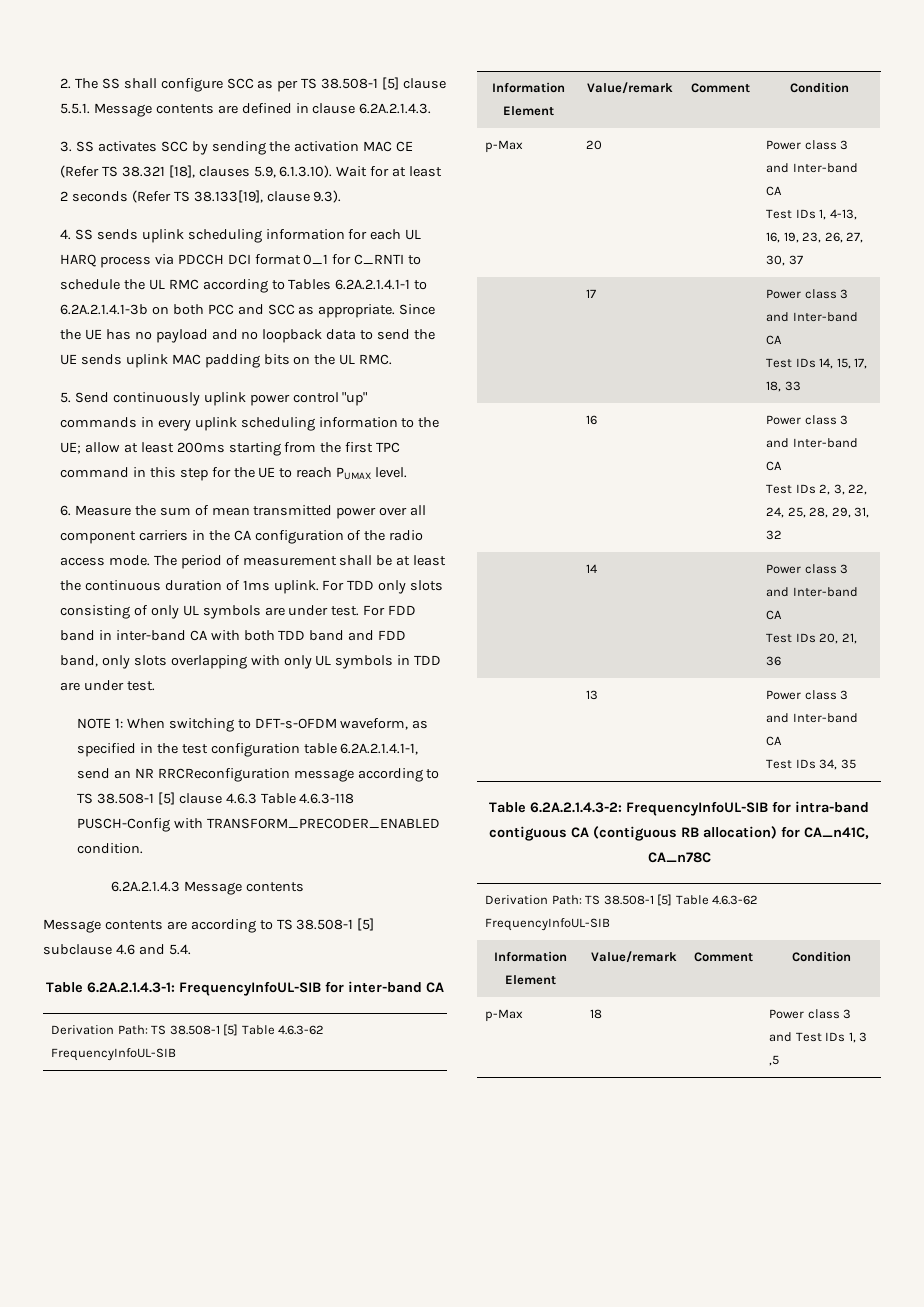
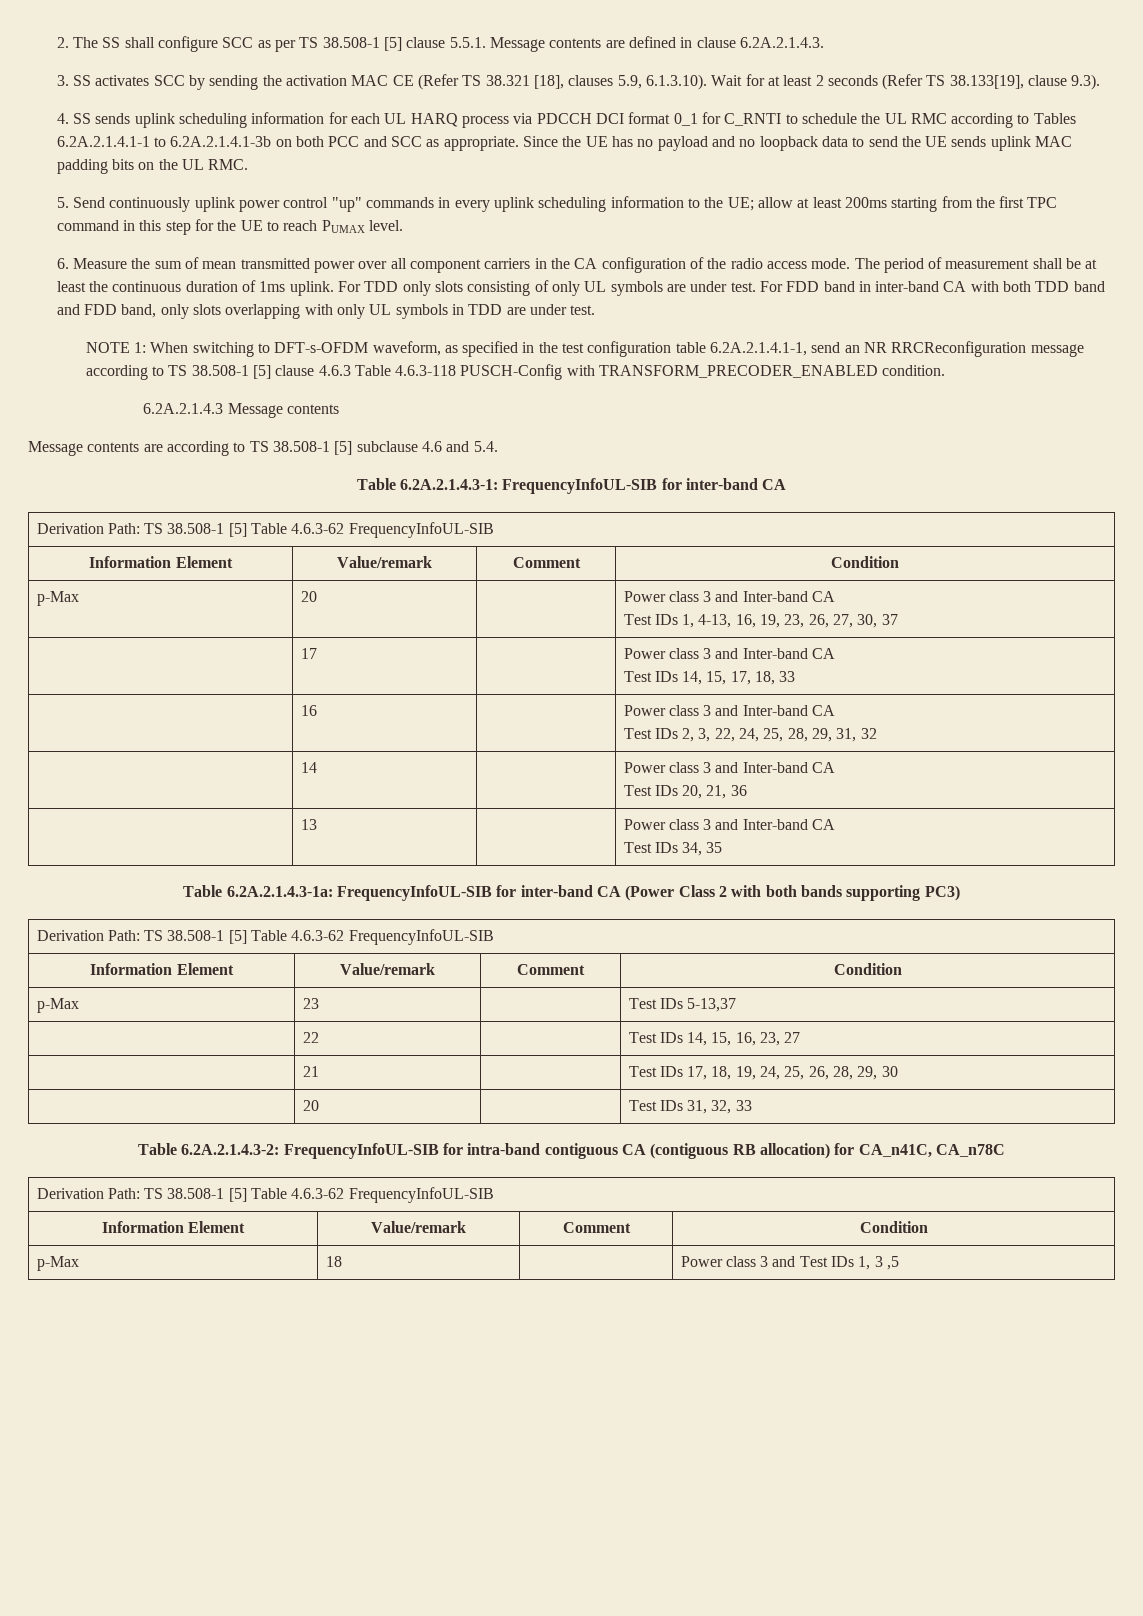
+ Table 6.2A.2.1.4.3-1a: FrequencyInfoUL-SIB for inter-band CA (Power Class 2 with both bands supporting PC3)
+ Derivation Path: TS 38.508-1 [5] Table 4.6.3-62 FrequencyInfoUL-SIB
+ Information Element | Value/remark | Comment | Condition
+ p-Max | 23 | | Test IDs 5-13,37
+ | 22 | | Test IDs 14, 15, 16, 23, 27
+ | 21 | | Test IDs 17, 18, 19, 24, 25, 26, 28, 29, 30
+ | 20 | | Test IDs 31, 32, 33

